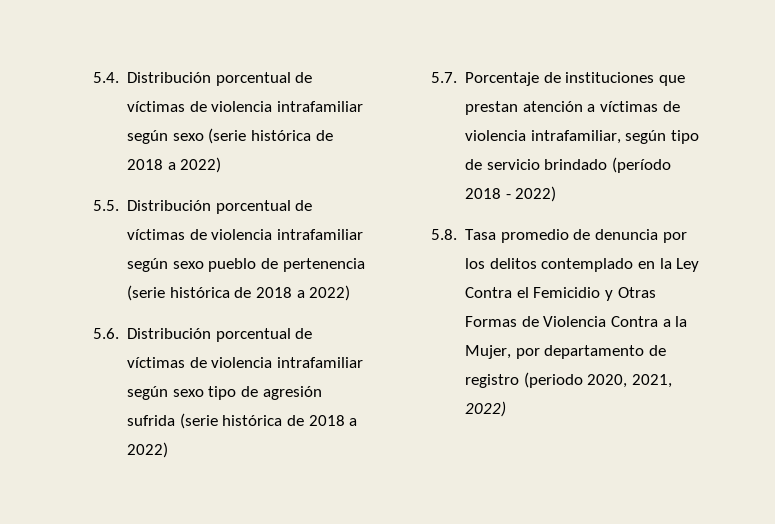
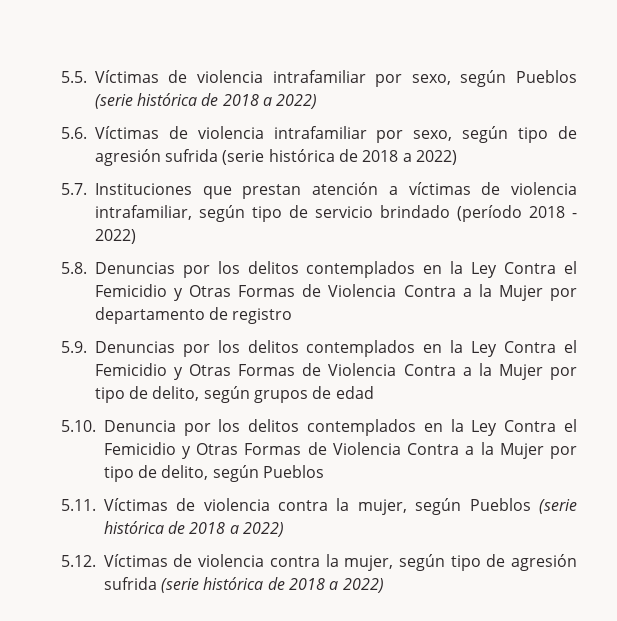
- 5.4. Distribución porcentual de víctimas de violencia intrafamiliar según sexo (serie histórica de 2018 a 2022)
- 5.5. Distribución porcentual de víctimas de violencia intrafamiliar según sexo pueblo de pertenencia (serie histórica de 2018 a 2022)
- 5.6. Distribución porcentual de víctimas de violencia intrafamiliar según sexo tipo de agresión sufrida (serie histórica de 2018 a 2022)
+ 5.5. Víctimas de violencia intrafamiliar por sexo, según Pueblos (serie histórica de 2018 a 2022)
+ 5.6. Víctimas de violencia intrafamiliar por sexo, según tipo de agresión sufrida (serie histórica de 2018 a 2022)
- 5.7. Porcentaje de instituciones que prestan atención a víctimas de violencia intrafamiliar, según tipo de servicio brindado (período 2018 - 2022)
+ 5.7. Instituciones que prestan atención a víctimas de violencia intrafamiliar, según tipo de servicio brindado (período 2018 - 2022)
- 5.8. Tasa promedio de denuncia por los delitos contemplado en la Ley Contra el Femicidio y Otras Formas de Violencia Contra a la Mujer, por departamento de registro (periodo 2020, 2021, 2022)
+ 5.8. Denuncias por los delitos contemplados en la Ley Contra el Femicidio y Otras Formas de Violencia Contra a la Mujer por departamento de registro
+ 5.9. Denuncias por los delitos contemplados en la Ley Contra el Femicidio y Otras Formas de Violencia Contra a la Mujer por tipo de delito, según grupos de edad
+ 5.10. Denuncia por los delitos contemplados en la Ley Contra el Femicidio y Otras Formas de Violencia Contra a la Mujer por tipo de delito, según Pueblos
+ 5.11. Víctimas de violencia contra la mujer, según Pueblos (serie histórica de 2018 a 2022)
+ 5.12. Víctimas de violencia contra la mujer, según tipo de agresión sufrida (serie histórica de 2018 a 2022)

